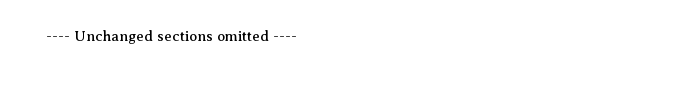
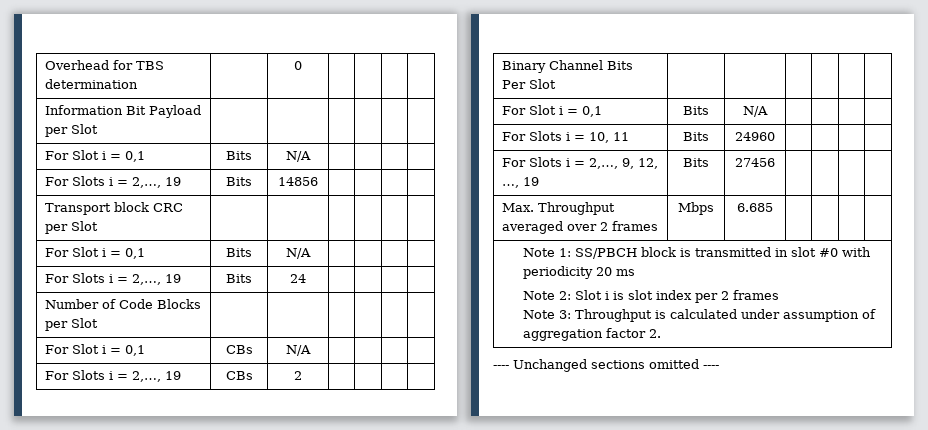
+ Overhead for TBS determination | | 0 | | | |
+ Information Bit Payload per Slot | | | | | |
+ For Slot i = 0,1 | Bits | N/A | | | |
+ For Slots i = 2,…, 19 | Bits | 14856 | | | |
+ Transport block CRC per Slot | | | | | |
+ For Slot i = 0,1 | Bits | N/A | | | |
+ For Slots i = 2,…, 19 | Bits | 24 | | | |
+ Number of Code Blocks per Slot | | | | | |
+ For Slot i = 0,1 | CBs | N/A | | | |
+ For Slots i = 2,…, 19 | CBs | 2 | | | |
+ Binary Channel Bits Per Slot | | | | | |
+ For Slot i = 0,1 | Bits | N/A | | | |
+ For Slots i = 10, 11 | Bits | 24960 | | | |
+ For Slots i = 2,…, 9, 12, …, 19 | Bits | 27456 | | | |
+ Max. Throughput averaged over 2 frames | Mbps | 6.685 | | | |
+ Note 1: SS/PBCH block is transmitted in slot #0 with periodicity 20 ms
+ Note 2: Slot i is slot index per 2 frames
+ Note 3: Throughput is calculated under assumption of aggregation factor 2.

